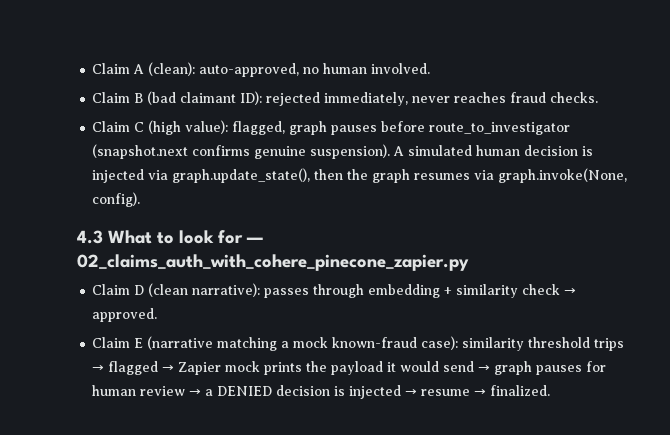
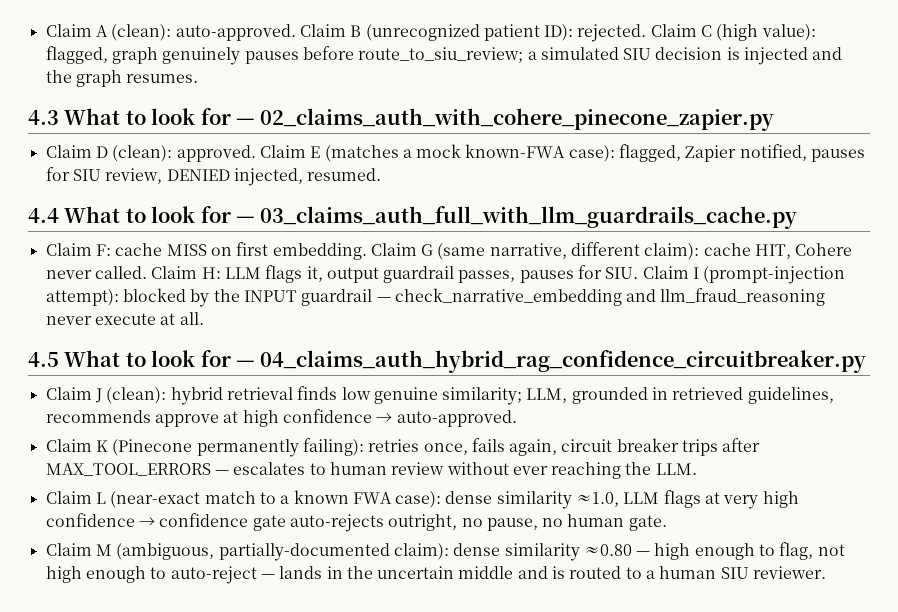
- Claim A (clean): auto-approved, no human involved.
- Claim B (bad claimant ID): rejected immediately, never reaches fraud checks.
- Claim C (high value): flagged, graph pauses before route_to_investigator (snapshot.next confirms genuine suspension). A simulated human decision is injected via graph.update_state(), then the graph resumes via graph.invoke(None, config).
+ Claim A (clean): auto-approved. Claim B (unrecognized patient ID): rejected. Claim C (high value): flagged, graph genuinely pauses before route_to_siu_review; a simulated SIU decision is injected and the graph resumes.
- Claim D (clean narrative): passes through embedding + similarity check → approved.
- Claim E (narrative matching a mock known-fraud case): similarity threshold trips → flagged → Zapier mock prints the payload it would send → graph pauses for human review → a DENIED decision is injected → resume → finalized.
+ Claim D (clean): approved. Claim E (matches a mock known-FWA case): flagged, Zapier notified, pauses for SIU review, DENIED injected, resumed.
+ 4.4 What to look for — 03_claims_auth_full_with_llm_guardrails_cache.py
+ Claim F: cache MISS on first embedding. Claim G (same narrative, different claim): cache HIT, Cohere never called. Claim H: LLM flags it, output guardrail passes, pauses for SIU. Claim I (prompt-injection attempt): blocked by the INPUT guardrail — check_narrative_embedding and llm_fraud_reasoning never execute at all.
+ 4.5 What to look for — 04_claims_auth_hybrid_rag_confidence_circuitbreaker.py
+ Claim J (clean): hybrid retrieval finds low genuine similarity; LLM, grounded in retrieved guidelines, recommends approve at high confidence → auto-approved.
+ Claim K (Pinecone permanently failing): retries once, fails again, circuit breaker trips after MAX_TOOL_ERRORS — escalates to human review without ever reaching the LLM.
+ Claim L (near-exact match to a known FWA case): dense similarity ≈1.0, LLM flags at very high confidence → confidence gate auto-rejects outright, no pause, no human gate.
+ Claim M (ambiguous, partially-documented claim): dense similarity ≈0.80 — high enough to flag, not high enough to auto-reject — lands in the uncertain middle and is routed to a human SIU reviewer.

